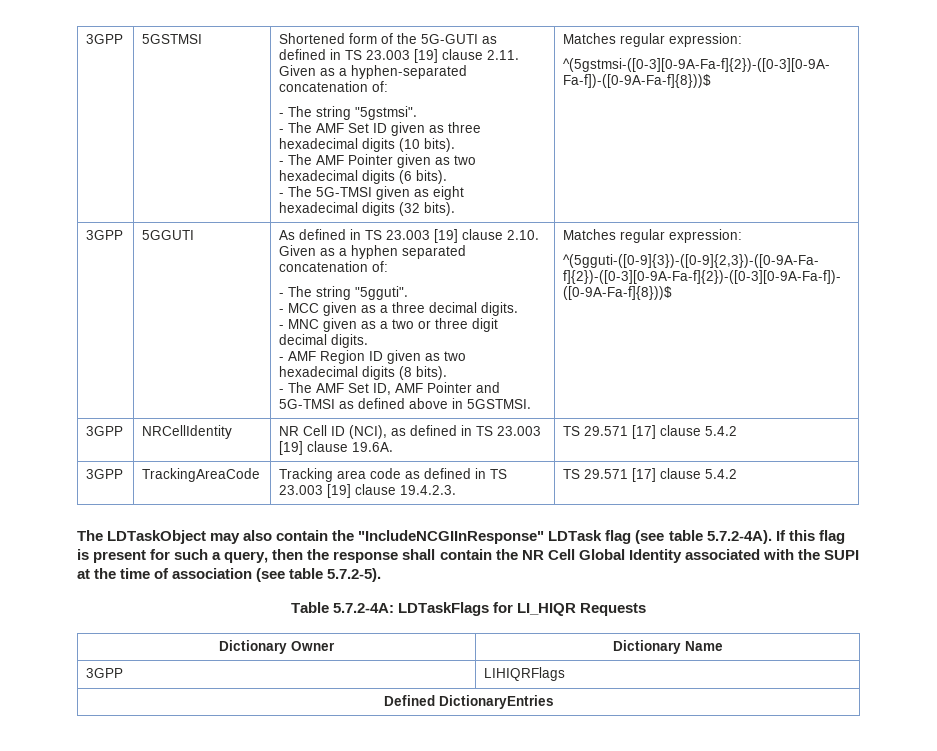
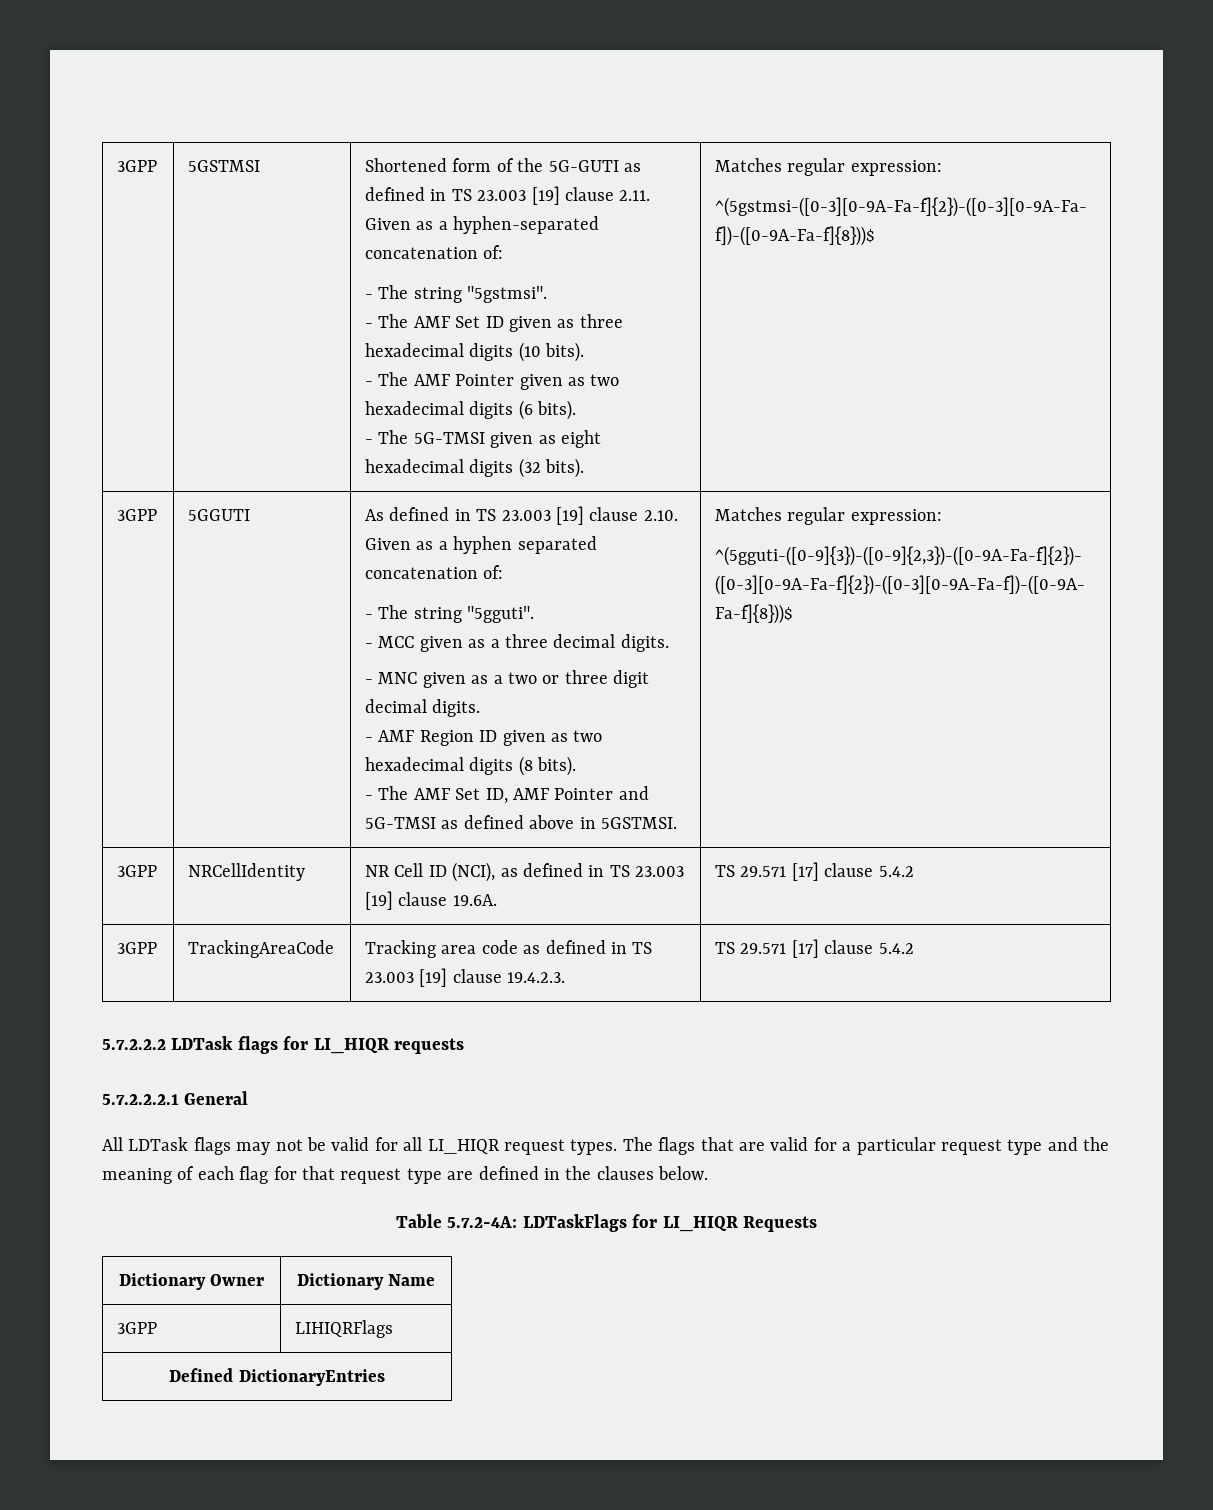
- The LDTaskObject may also contain the "IncludeNCGIInResponse" LDTask flag (see table 5.7.2-4A). If this flag is present for such a query, then the response shall contain the NR Cell Global Identity associated with the SUPI at the time of association (see table 5.7.2-5).
+ 5.7.2.2.2 LDTask flags for LI_HIQR requests
+ 5.7.2.2.2.1 General
+ All LDTask flags may not be valid for all LI_HIQR request types. The flags that are valid for a particular request type and the meaning of each flag for that request type are defined in the clauses below.

